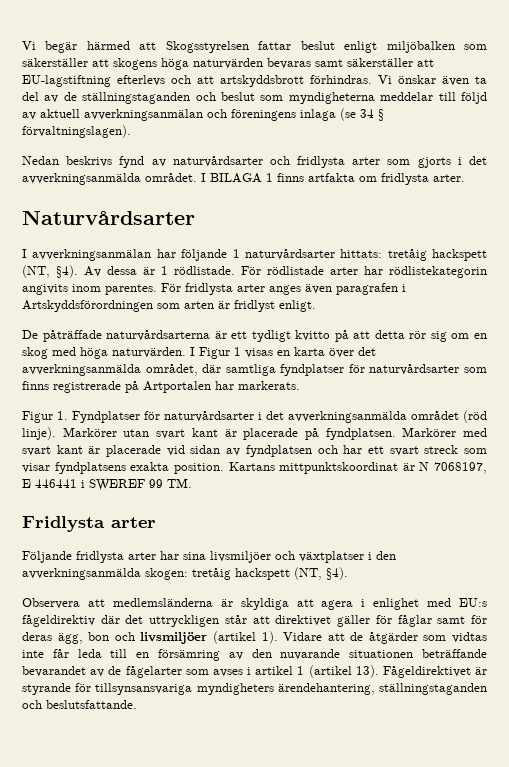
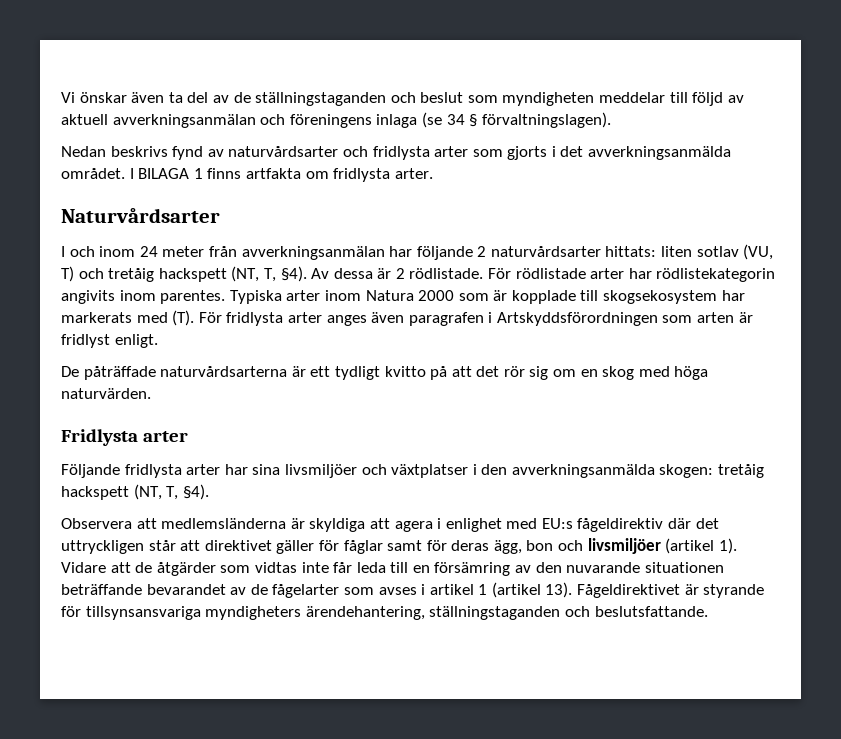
- Vi begär härmed att Skogsstyrelsen fattar beslut enligt miljöbalken som säkerställer att skogens höga naturvärden bevaras samt säkerställer att EU-lagstiftning efterlevs och att artskyddsbrott förhindras. Vi önskar även ta del av de ställningstaganden och beslut som myndigheterna meddelar till följd av aktuell avverkningsanmälan och föreningens inlaga (se 34 § förvaltningslagen).
+ Vi önskar även ta del av de ställningstaganden och beslut som myndigheten meddelar till följd av aktuell avverkningsanmälan och föreningens inlaga (se 34 § förvaltningslagen).
- I avverkningsanmälan har följande 1 naturvårdsarter hittats: tretåig hackspett (NT, §4).
+ I och inom 24 meter från avverkningsanmälan har följande 2 naturvårdsarter hittats: liten sotlav (VU, T) och tretåig hackspett (NT, T, §4).
- Av dessa är 1 rödlistade.
+ Av dessa är 2 rödlistade.
- För fridlysta arter anges även paragrafen i Artskyddsförordningen som arten är fridlyst enligt.
+ Typiska arter inom Natura 2000 som är kopplade till skogsekosystem har markerats med (T). För fridlysta arter anges även paragrafen i Artskyddsförordningen som arten är fridlyst enligt.
- De påträffade naturvårdsarterna är ett tydligt kvitto på att detta rör sig om en skog med höga naturvärden. I Figur 1 visas en karta över det avverkningsanmälda området, där samtliga fyndplatser för naturvårdsarter som finns registrerade på Artportalen har markerats.
- Figur 1. Fyndplatser för naturvårdsarter i det avverkningsanmälda området (röd linje). Markörer utan svart kant är placerade på fyndplatsen. Markörer med svart kant är placerade vid sidan av fyndplatsen och har ett svart streck som visar fyndplatsens exakta position. Kartans mittpunktskoordinat är N 7068197, E 446441 i SWEREF 99 TM.
+ De påträffade naturvårdsarterna är ett tydligt kvitto på att det rör sig om en skog med höga naturvärden.
- Följande fridlysta arter har sina livsmiljöer och växtplatser i den avverkningsanmälda skogen: tretåig hackspett (NT, §4).
+ Följande fridlysta arter har sina livsmiljöer och växtplatser i den avverkningsanmälda skogen: tretåig hackspett (NT, T, §4).

